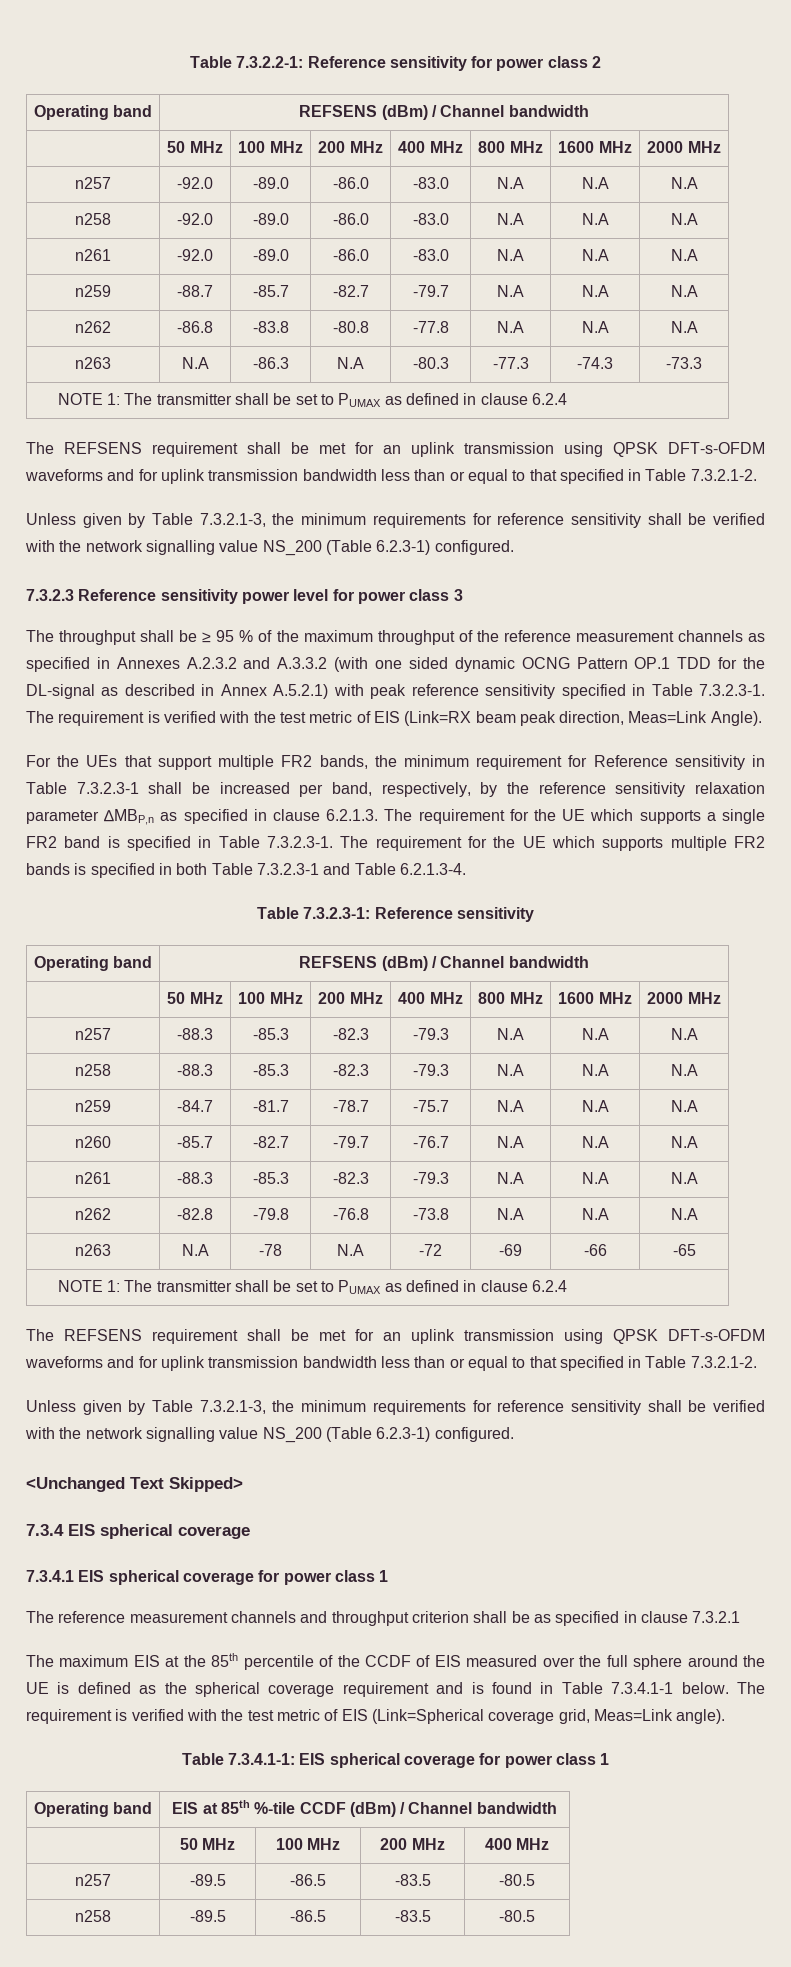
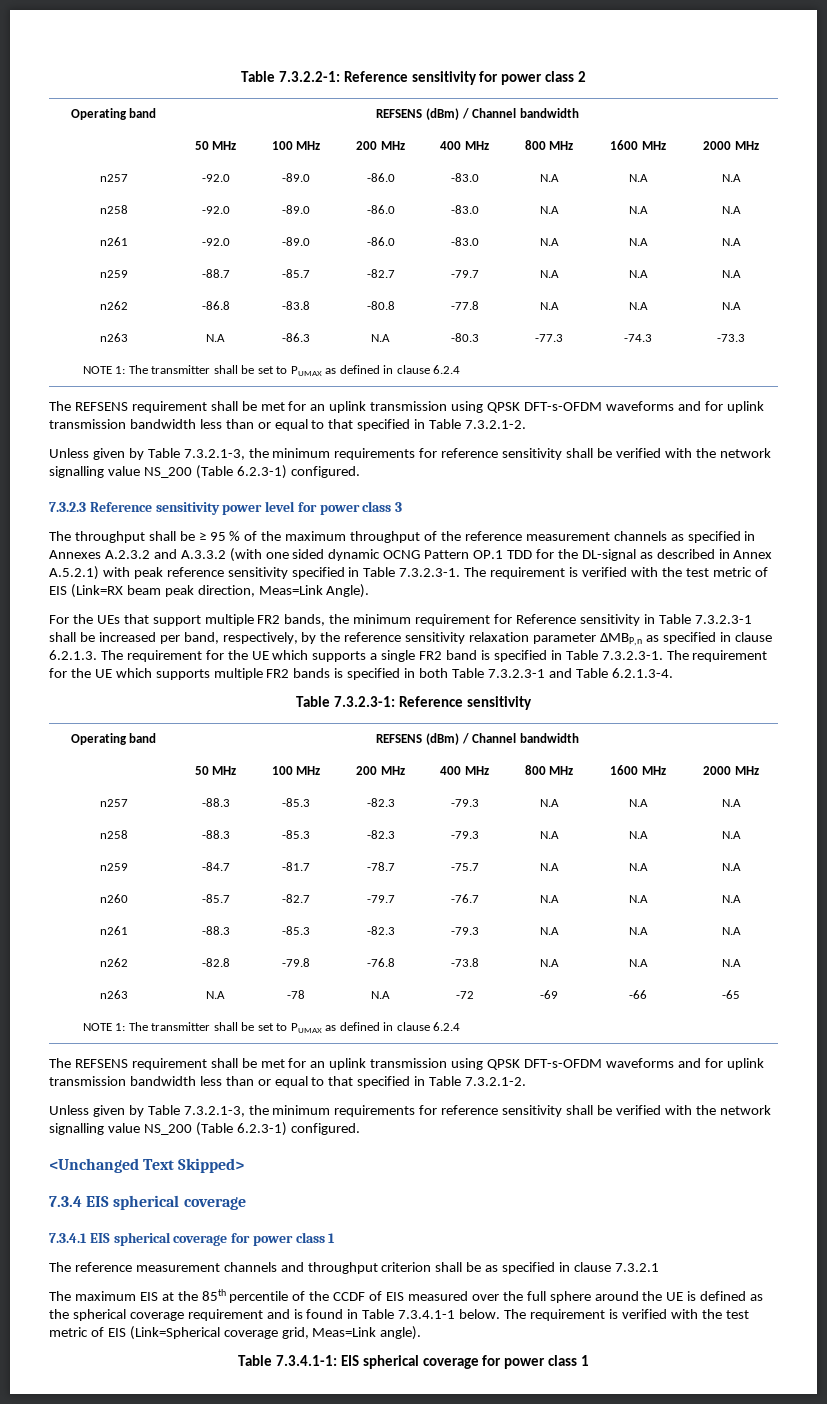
- Operating band | EIS at 85th %-tile CCDF (dBm) / Channel bandwidth
- | 50 MHz | 100 MHz | 200 MHz | 400 MHz
- n257 | -89.5 | -86.5 | -83.5 | -80.5
- n258 | -89.5 | -86.5 | -83.5 | -80.5

